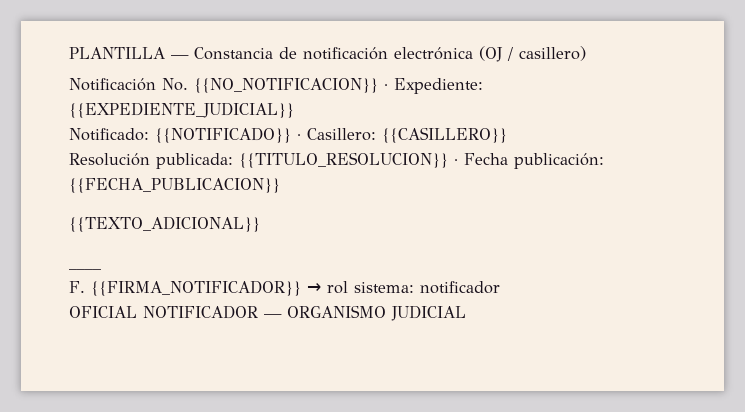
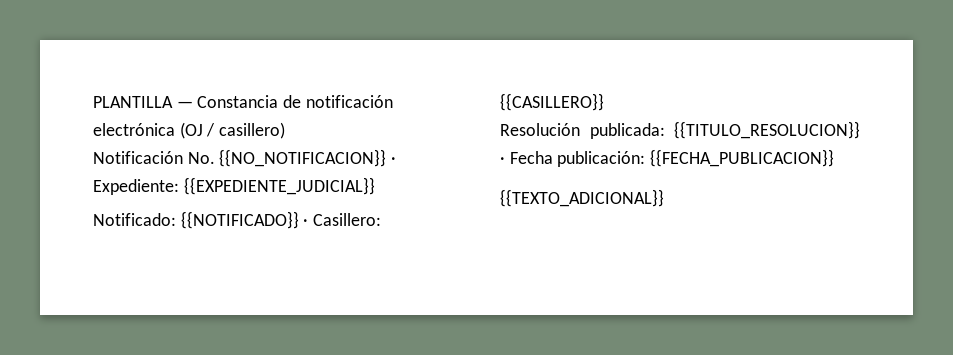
- ____
- F. {{FIRMA_NOTIFICADOR}} → rol sistema: notificador
- OFICIAL NOTIFICADOR — ORGANISMO JUDICIAL

